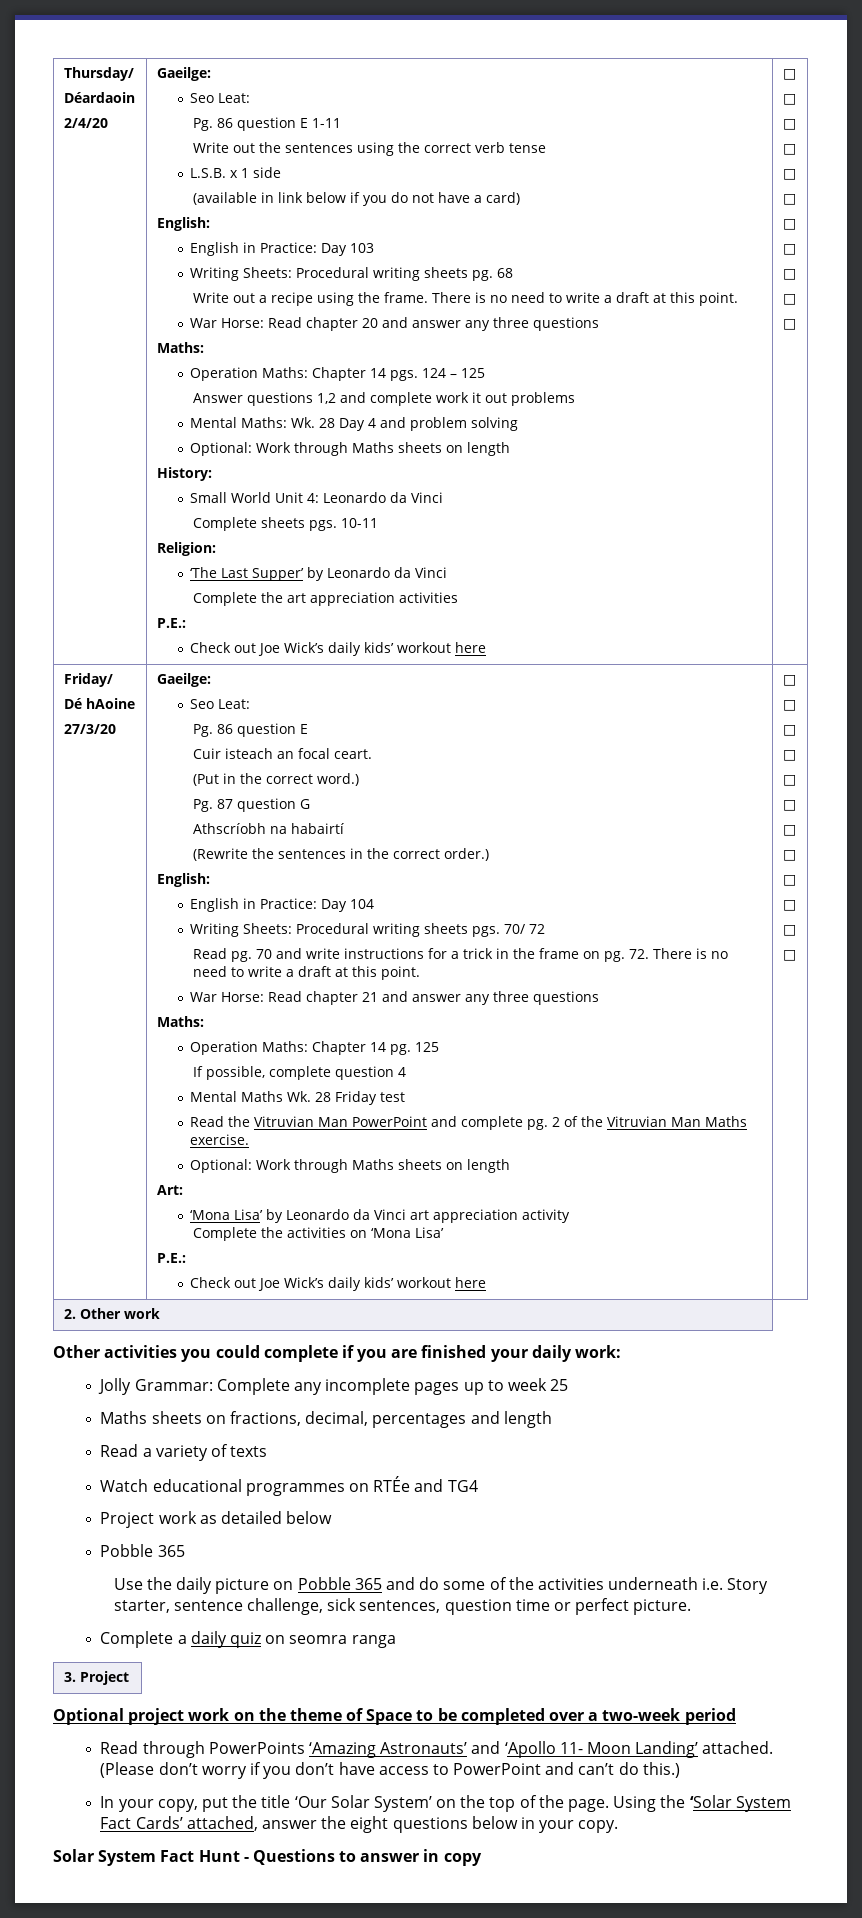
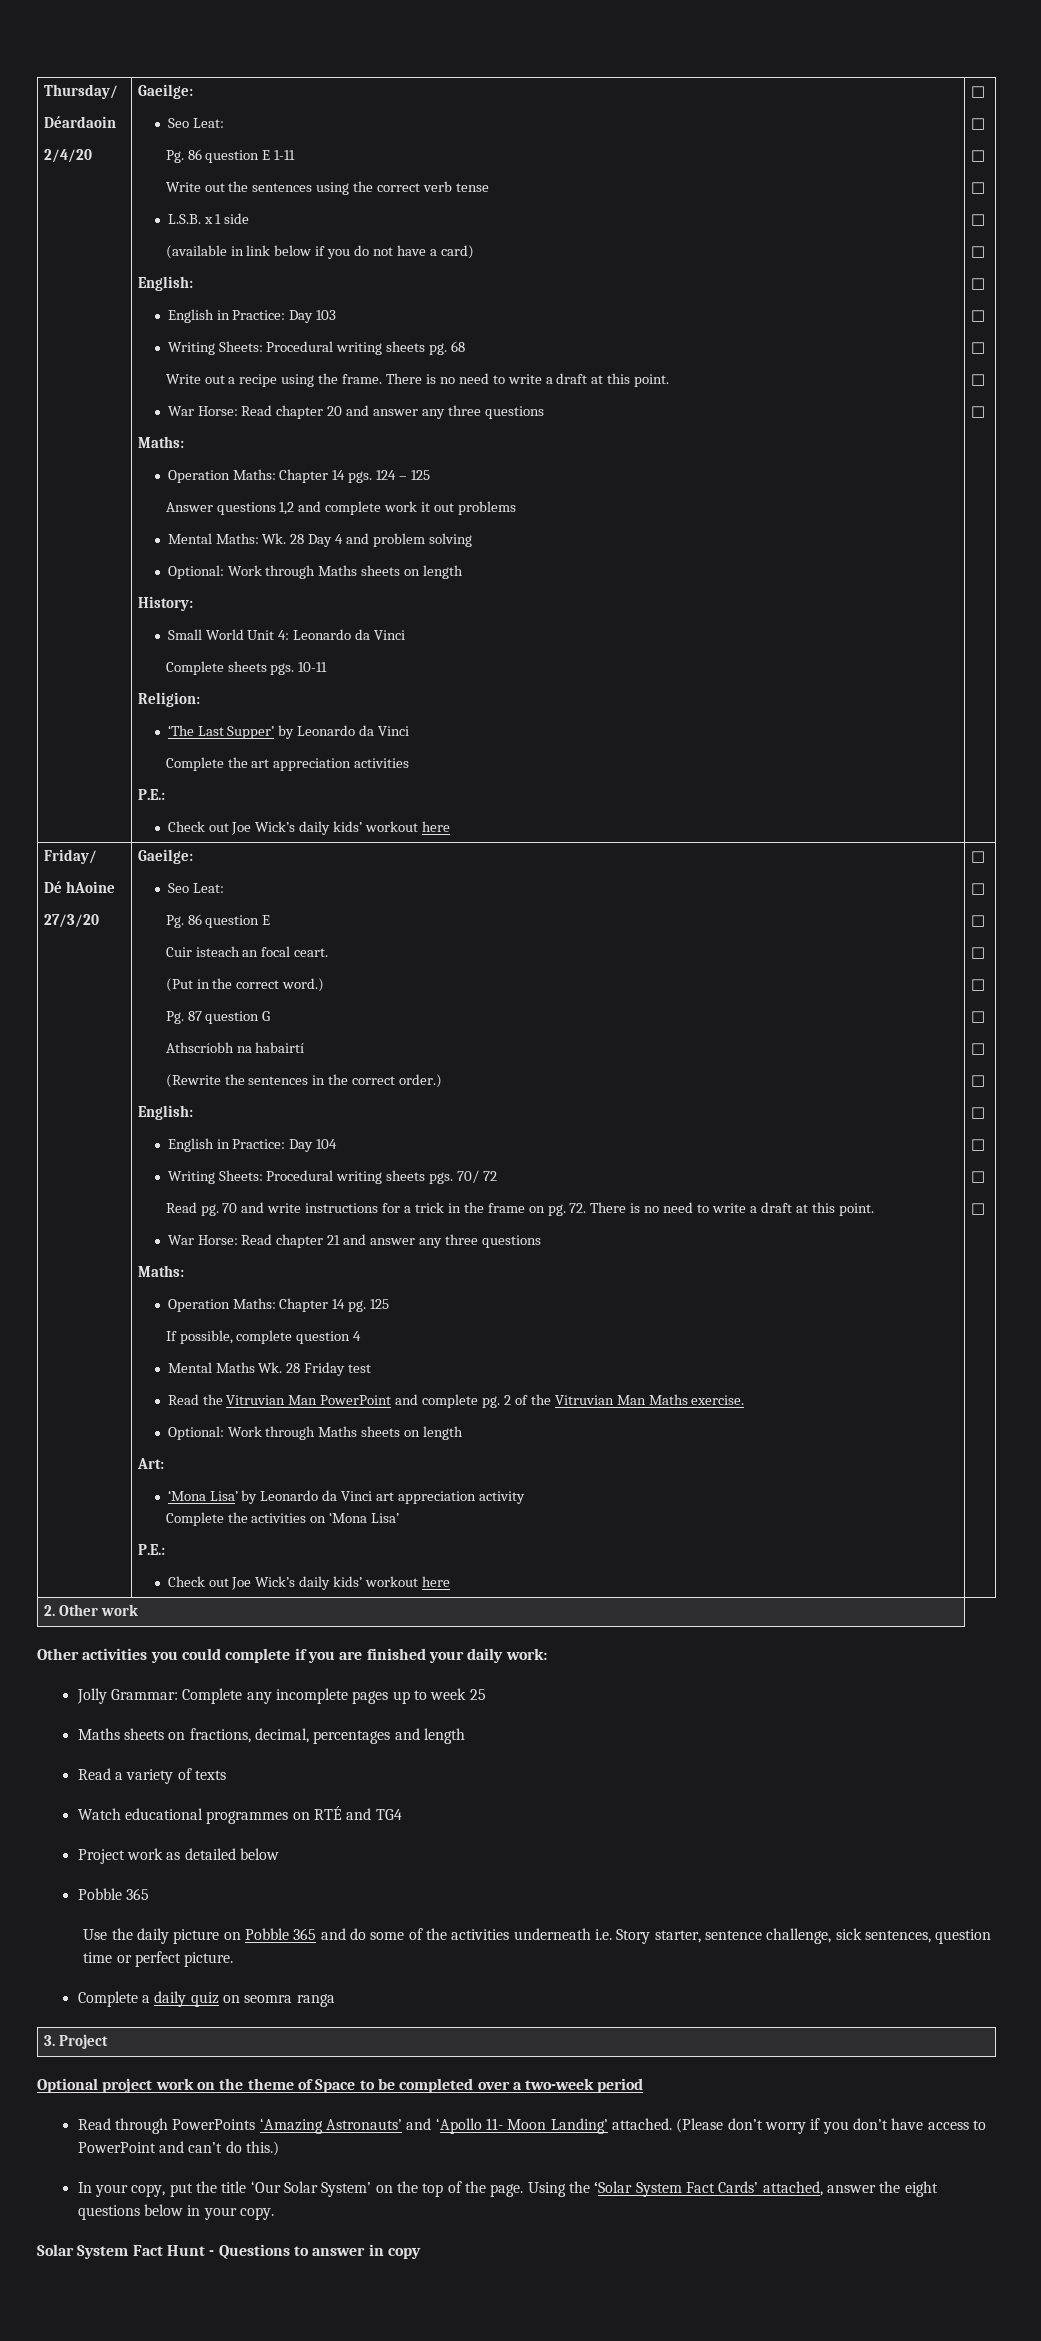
- Watch educational programmes on RTÉe and TG4
+ Watch educational programmes on RTÉ and TG4

